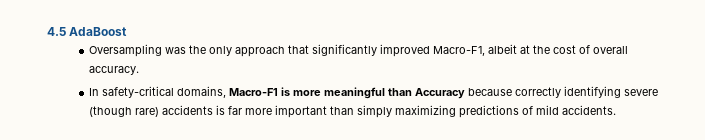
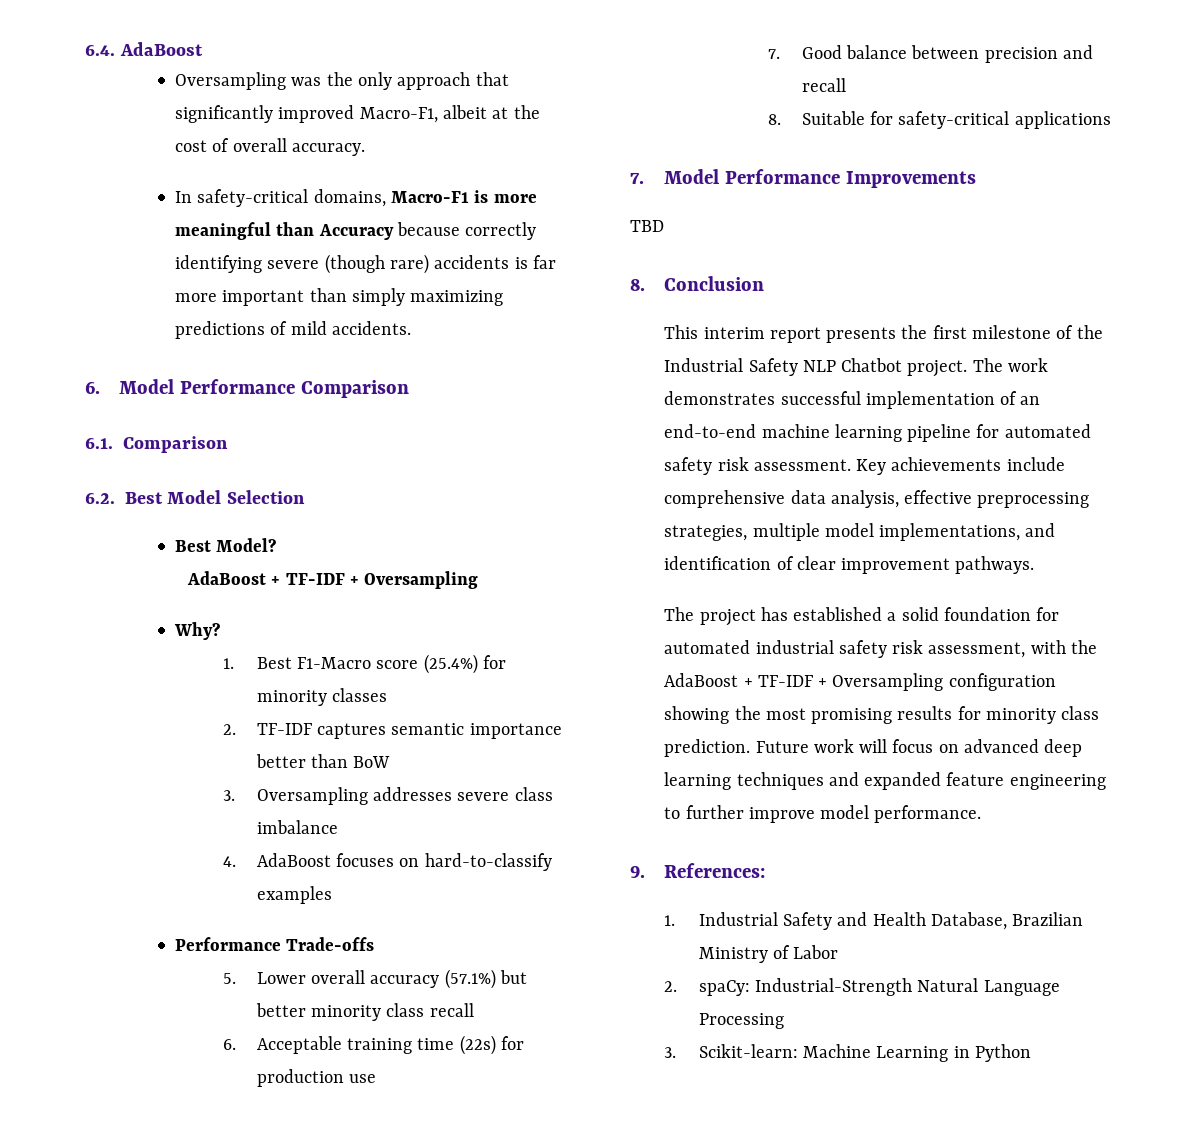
- 4.5 AdaBoost
+ 6.4. AdaBoost
+ 6. Model Performance Comparison
+ 6.1. Comparison
+ 6.2. Best Model Selection
+ Best Model?
+ AdaBoost + TF-IDF + Oversampling
+ Why?
+ 1. Best F1-Macro score (25.4%) for minority classes
+ 2. TF-IDF captures semantic importance better than BoW
+ 3. Oversampling addresses severe class imbalance
+ 4. AdaBoost focuses on hard-to-classify examples
+ Performance Trade-offs
+ 5. Lower overall accuracy (57.1%) but better minority class recall
+ 6. Acceptable training time (22s) for production use
+ 7. Good balance between precision and recall
+ 8. Suitable for safety-critical applications
+ 7. Model Performance Improvements
+ TBD
+ 8. Conclusion
+ This interim report presents the first milestone of the Industrial Safety NLP Chatbot project. The work demonstrates successful implementation of an end-to-end machine learning pipeline for automated safety risk assessment. Key achievements include comprehensive data analysis, effective preprocessing strategies, multiple model implementations, and identification of clear improvement pathways.
+ The project has established a solid foundation for automated industrial safety risk assessment, with the AdaBoost + TF-IDF + Oversampling configuration showing the most promising results for minority class prediction. Future work will focus on advanced deep learning techniques and expanded feature engineering to further improve model performance.
+ 9. References:
+ 1. Industrial Safety and Health Database, Brazilian Ministry of Labor
+ 2. spaCy: Industrial-Strength Natural Language Processing
+ 3. Scikit-learn: Machine Learning in Python

